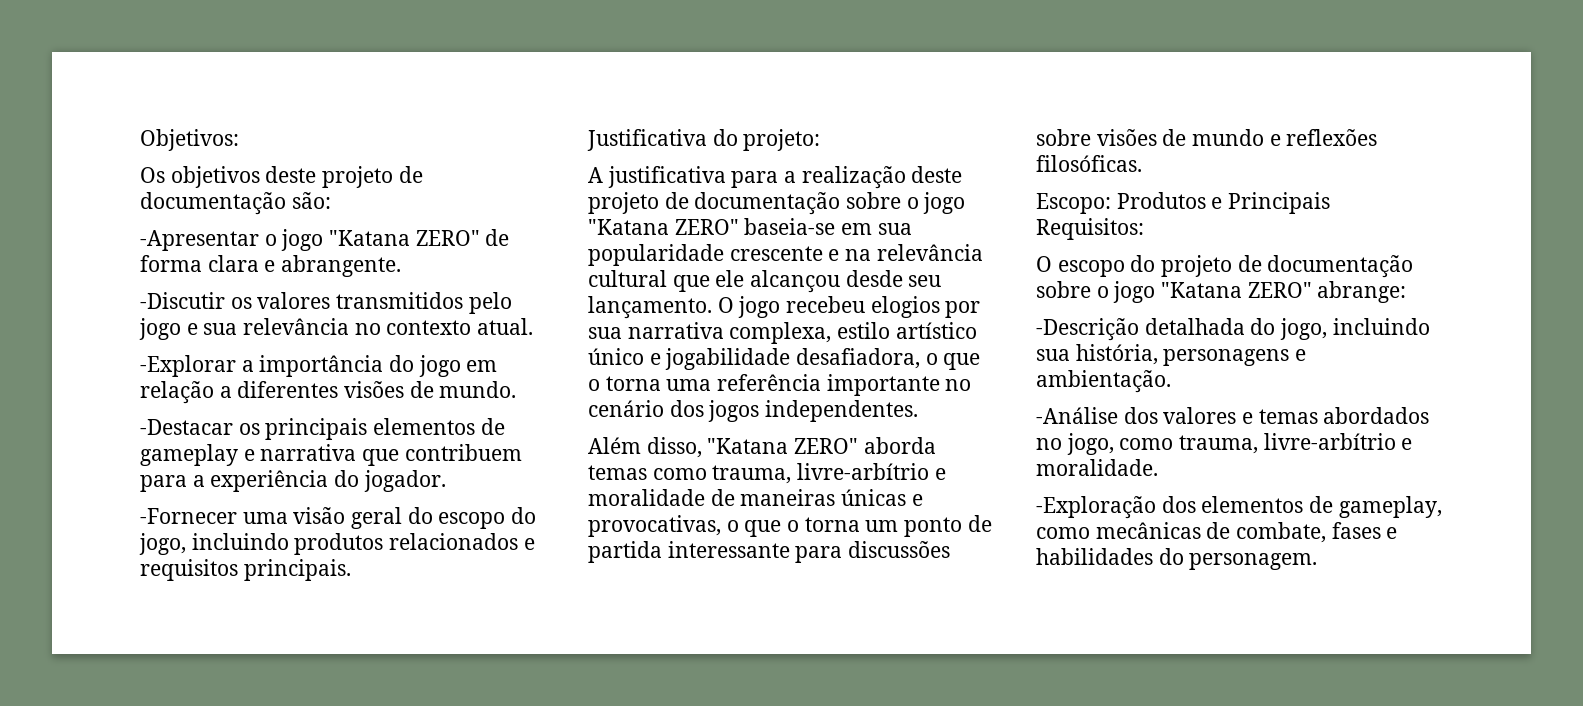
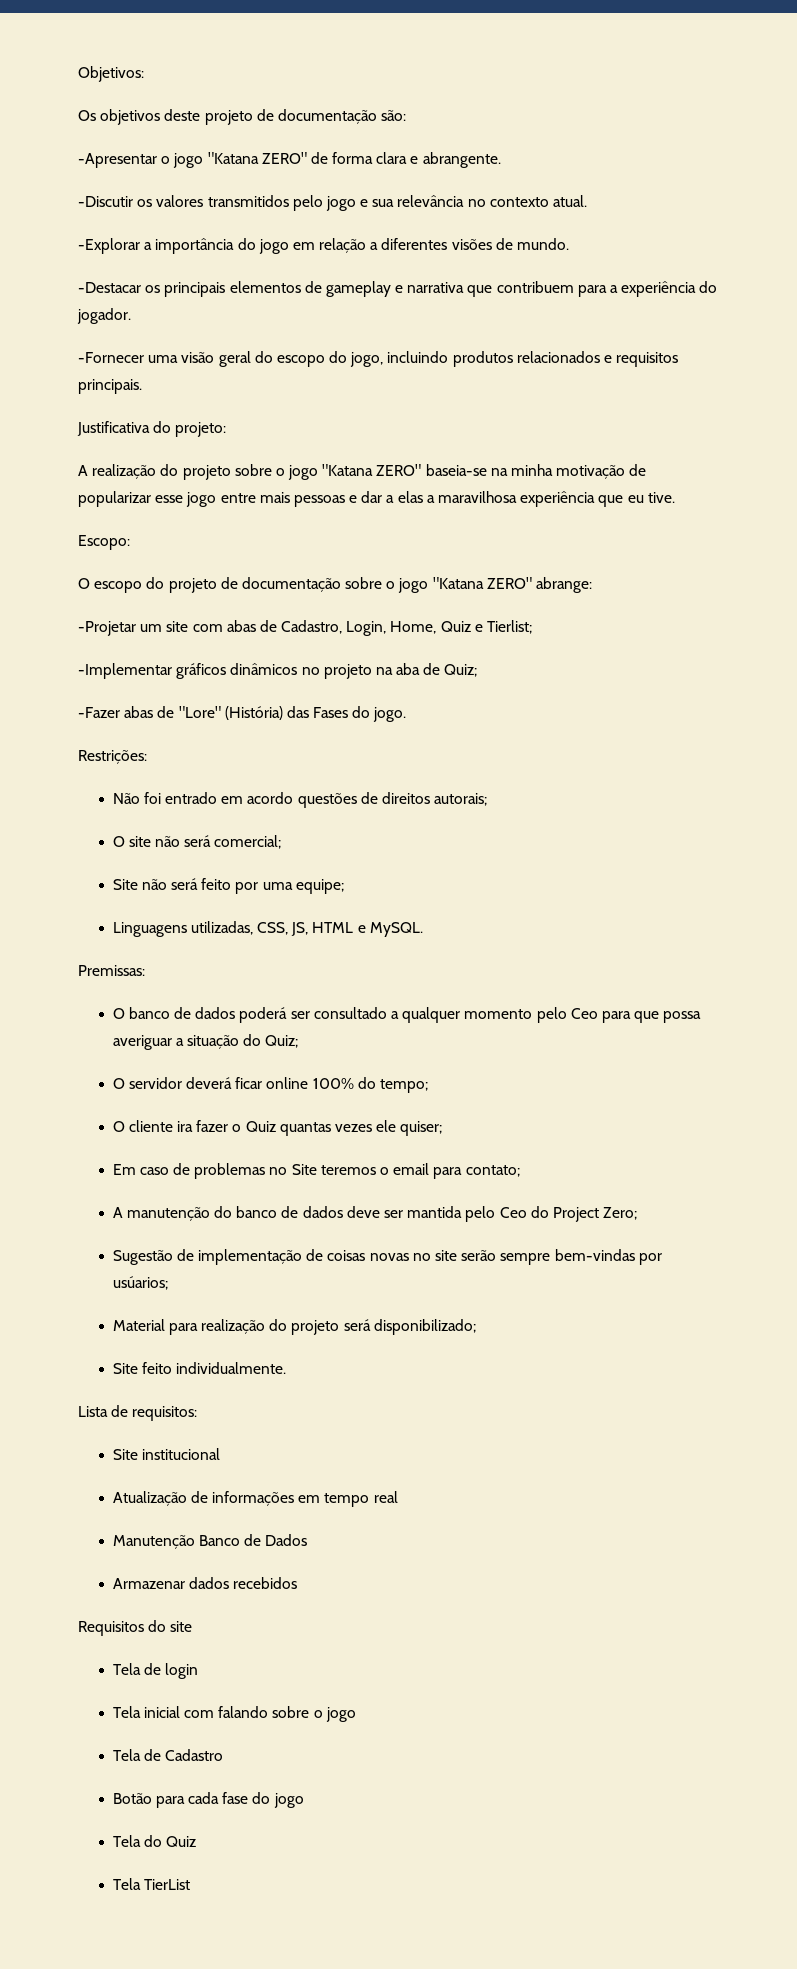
- A justificativa para a realização deste projeto de documentação sobre o jogo "Katana ZERO" baseia-se em sua popularidade crescente e na relevância cultural que ele alcançou desde seu lançamento. O jogo recebeu elogios por sua narrativa complexa, estilo artístico único e jogabilidade desafiadora, o que o torna uma referência importante no cenário dos jogos independentes.
- Além disso, "Katana ZERO" aborda temas como trauma, livre-arbítrio e moralidade de maneiras únicas e provocativas, o que o torna um ponto de partida interessante para discussões sobre visões de mundo e reflexões filosóficas.
- Escopo: Produtos e Principais Requisitos:
+ A realização do projeto sobre o jogo "Katana ZERO" baseia-se na minha motivação de popularizar esse jogo entre mais pessoas e dar a elas a maravilhosa experiência que eu tive.
+ Escopo:
- -Descrição detalhada do jogo, incluindo sua história, personagens e ambientação.
- -Análise dos valores e temas abordados no jogo, como trauma, livre-arbítrio e moralidade.
- -Exploração dos elementos de gameplay, como mecânicas de combate, fases e habilidades do personagem.
+ -Projetar um site com abas de Cadastro, Login, Home, Quiz e Tierlist;
+ -Implementar gráficos dinâmicos no projeto na aba de Quiz;
+ -Fazer abas de "Lore" (História) das Fases do jogo.
+ Restrições:
+ Não foi entrado em acordo questões de direitos autorais;
+ O site não será comercial;
+ Site não será feito por uma equipe;
+ Linguagens utilizadas, CSS, JS, HTML e MySQL.
+ Premissas:
+ O banco de dados poderá ser consultado a qualquer momento pelo Ceo para que possa averiguar a situação do Quiz;
+ O servidor deverá ficar online 100% do tempo;
+ O cliente ira fazer o Quiz quantas vezes ele quiser;
+ Em caso de problemas no Site teremos o email para contato;
+ A manutenção do banco de dados deve ser mantida pelo Ceo do Project Zero;
+ Sugestão de implementação de coisas novas no site serão sempre bem-vindas por usúarios;
+ Material para realização do projeto será disponibilizado;
+ Site feito individualmente.
+ Lista de requisitos:
+ Site institucional
+ Atualização de informações em tempo real
+ Manutenção Banco de Dados
+ Armazenar dados recebidos
+ Requisitos do site
+ Tela de login
+ Tela inicial com falando sobre o jogo
+ Tela de Cadastro
+ Botão para cada fase do jogo
+ Tela do Quiz
+ Tela TierList

